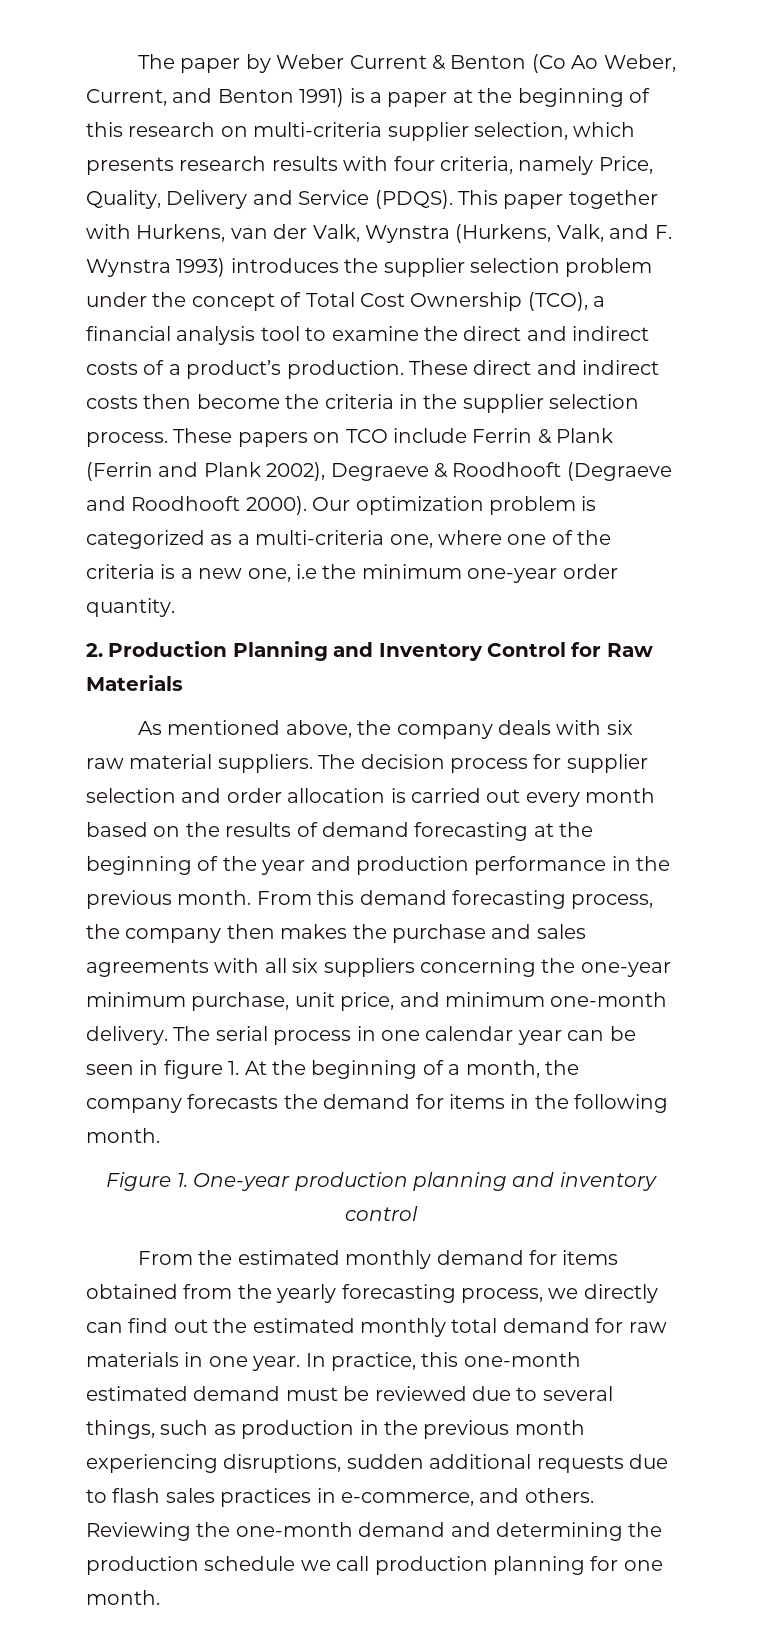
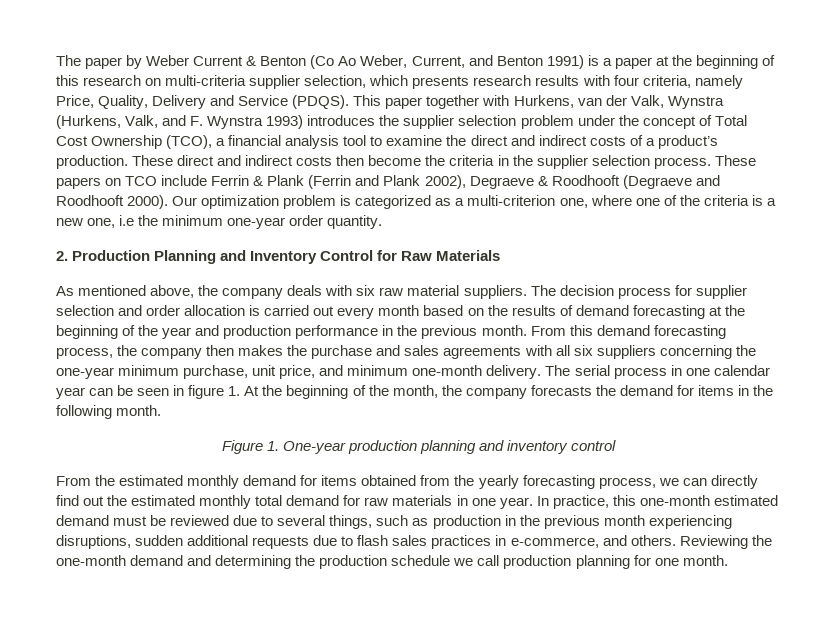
- Our optimization problem is categorized as a multi-criteria one, where one of the criteria is a new one, i.e the minimum one-year order quantity.
+ Our optimization problem is categorized as a multi-criterion one, where one of the criteria is a new one, i.e the minimum one-year order quantity.
- The serial process in one calendar year can be seen in figure 1. At the beginning of a month, the company forecasts the demand for items in the following month.
+ The serial process in one calendar year can be seen in figure 1. At the beginning of the month, the company forecasts the demand for items in the following month.
- From the estimated monthly demand for items obtained from the yearly forecasting process, we directly can find out the estimated monthly total demand for raw materials in one year.
+ From the estimated monthly demand for items obtained from the yearly forecasting process, we can directly find out the estimated monthly total demand for raw materials in one year.

